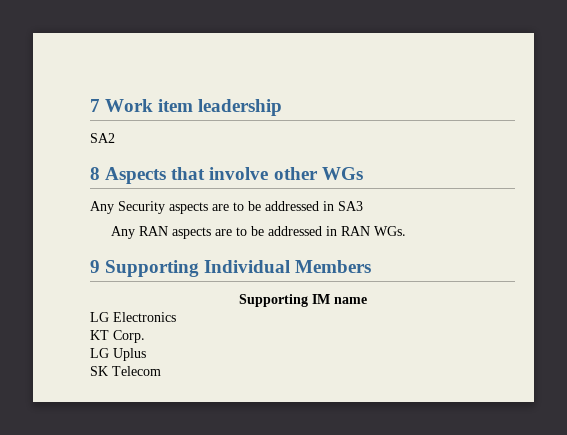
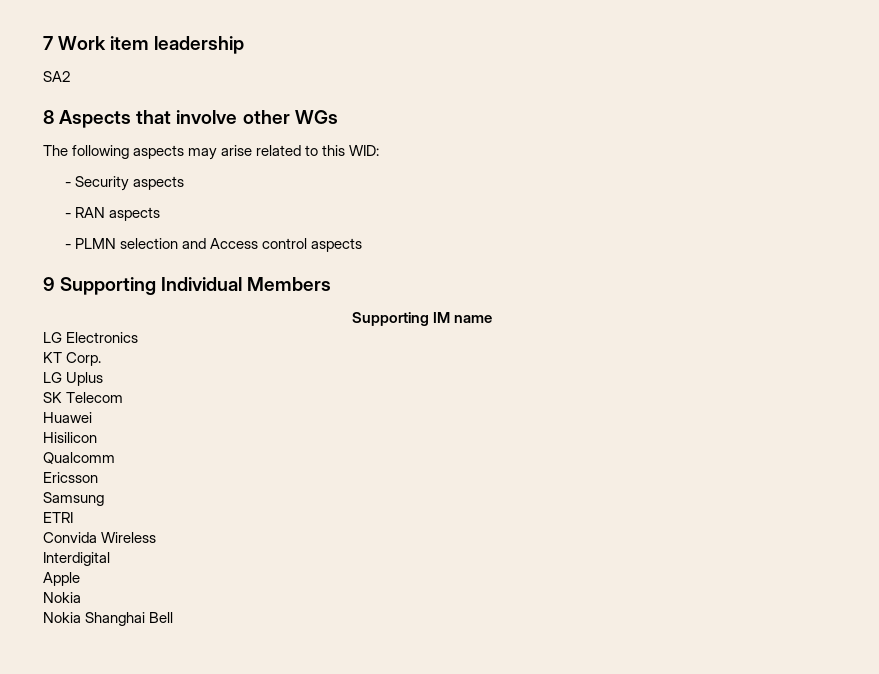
- Any Security aspects are to be addressed in SA3
- Any RAN aspects are to be addressed in RAN WGs.
+ The following aspects may arise related to this WID:
+ - Security aspects
+ - RAN aspects
+ - PLMN selection and Access control aspects
+ Huawei
+ Hisilicon
+ Qualcomm
+ Ericsson
+ Samsung
+ ETRI
+ Convida Wireless
+ Interdigital
+ Apple
+ Nokia
+ Nokia Shanghai Bell

